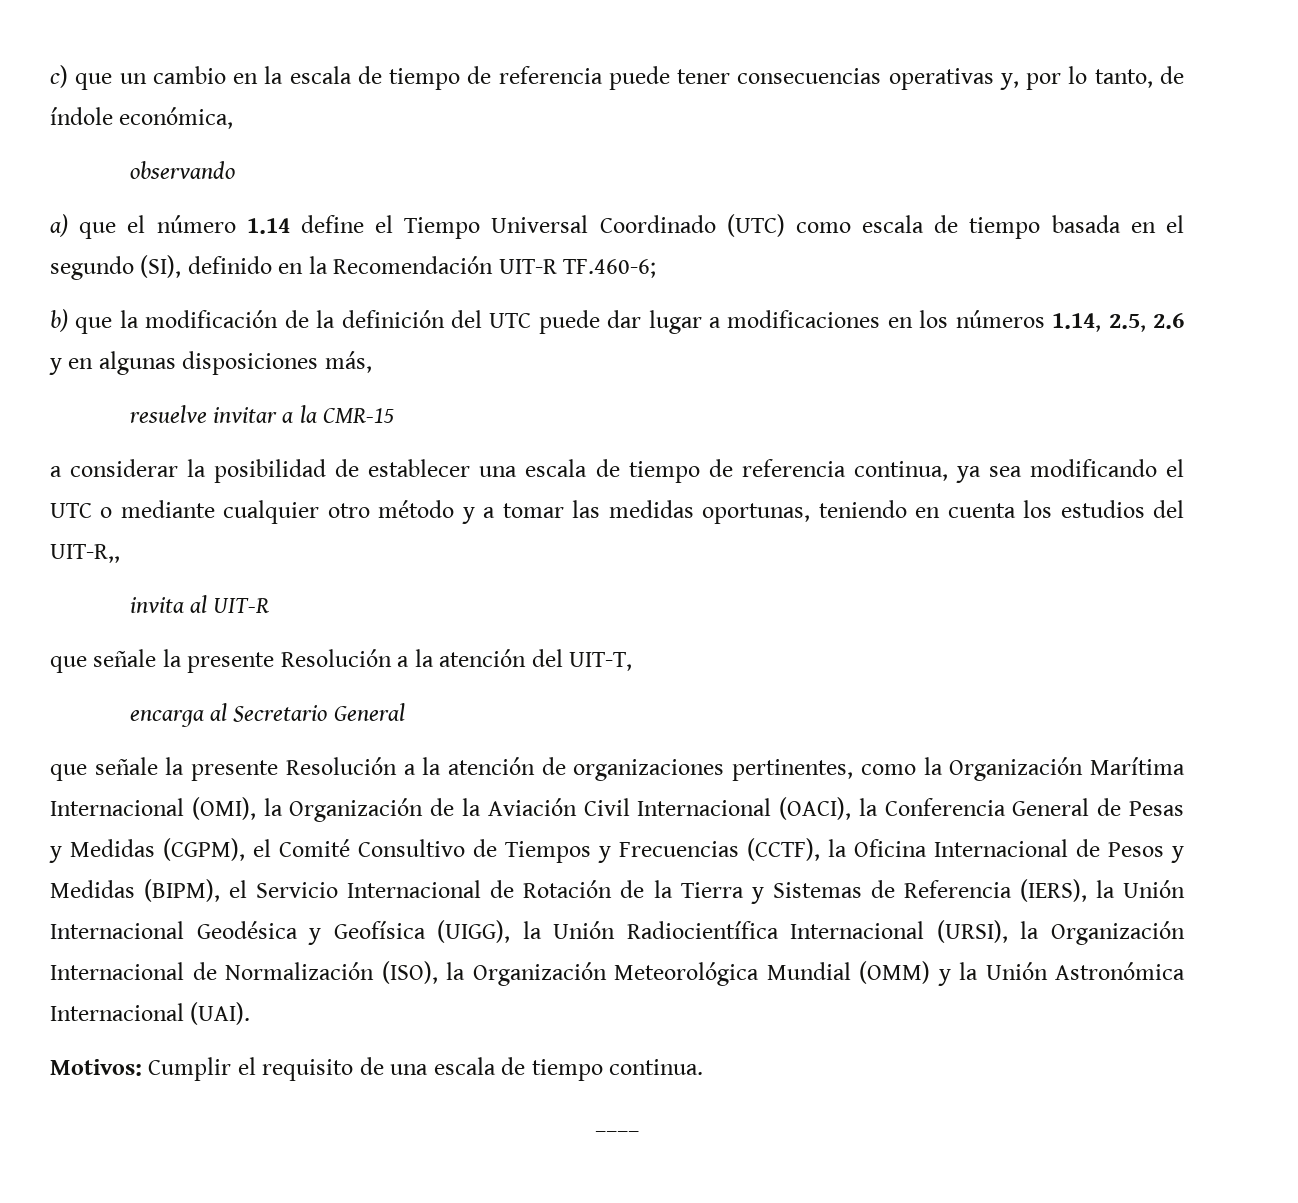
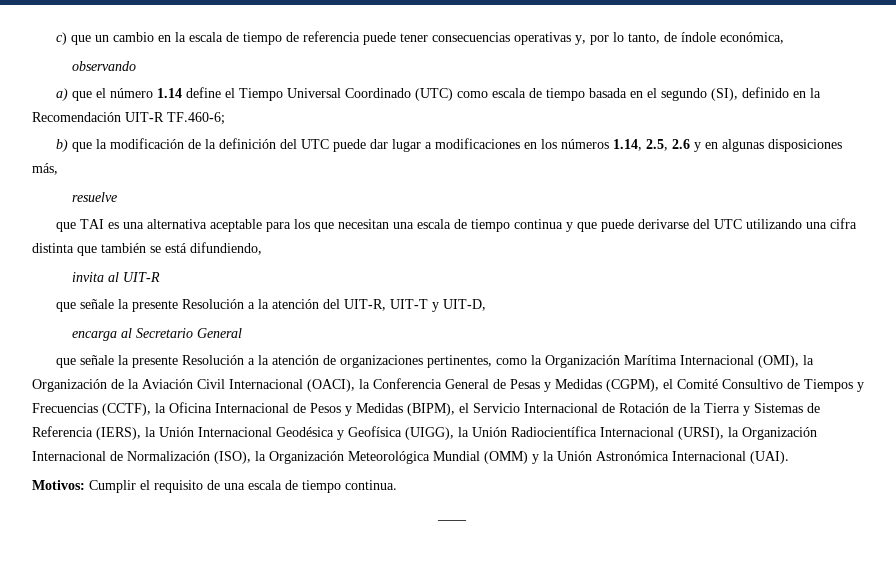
- resuelve invitar a la CMR-15
- a considerar la posibilidad de establecer una escala de tiempo de referencia continua, ya sea modificando el UTC o mediante cualquier otro método y a tomar las medidas oportunas, teniendo en cuenta los estudios del UIT-R,,
+ resuelve
+ que TAI es una alternativa aceptable para los que necesitan una escala de tiempo continua y que puede derivarse del UTC utilizando una cifra distinta que también se está difundiendo,
- que señale la presente Resolución a la atención del UIT-T,
+ que señale la presente Resolución a la atención del UIT-R, UIT-T y UIT-D,

